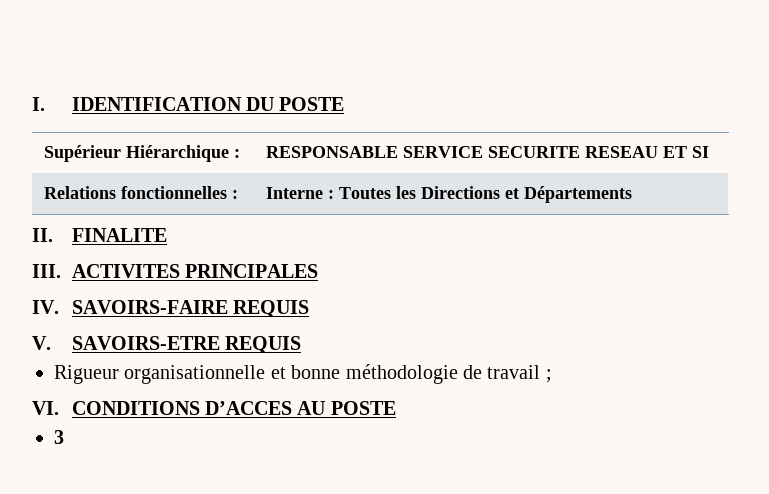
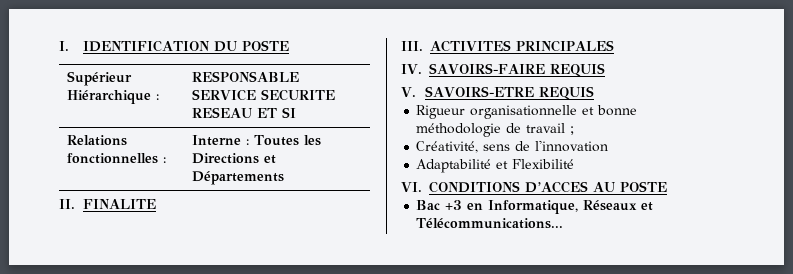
+ Créativité, sens de l'innovation
+ Adaptabilité et Flexibilité
- 3
+ Bac +3 en Informatique, Réseaux et Télécommunications...

